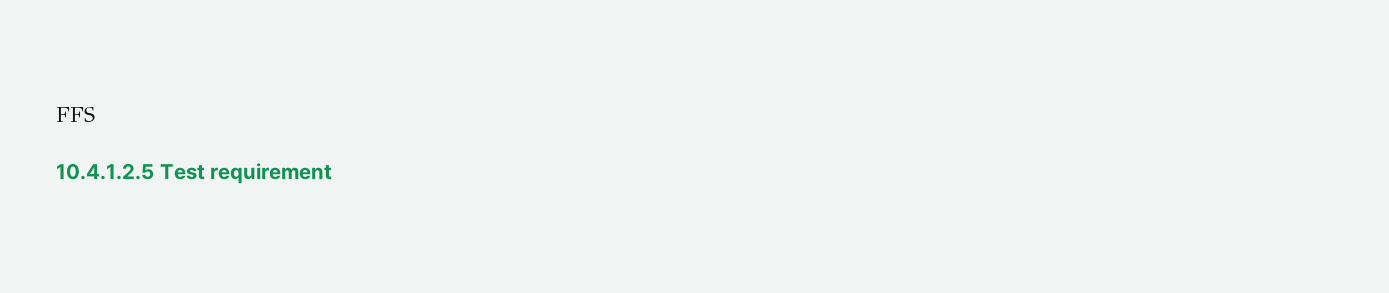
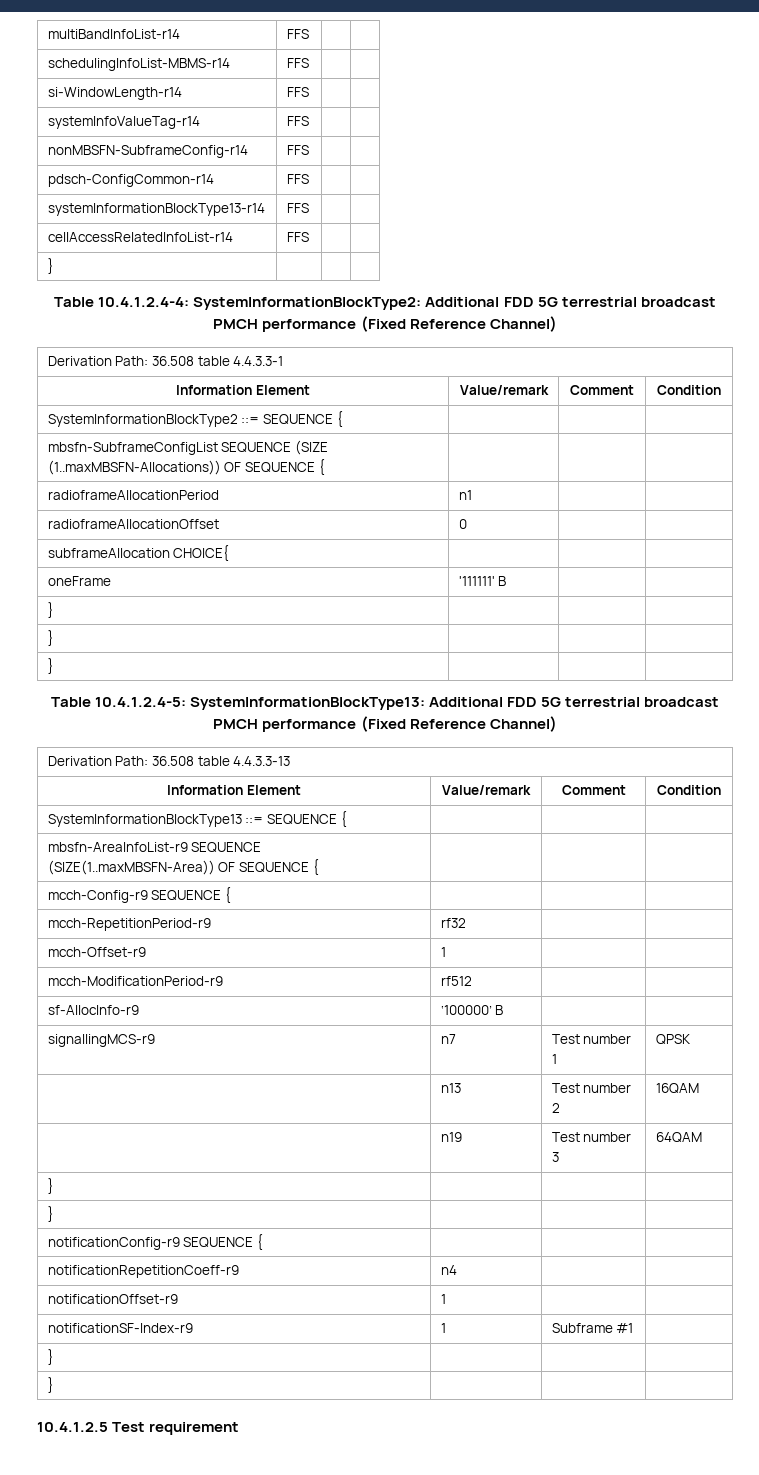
- FFS
+ multiBandInfoList-r14 | FFS | |
+ schedulingInfoList-MBMS-r14 | FFS | |
+ si-WindowLength-r14 | FFS | |
+ systemInfoValueTag-r14 | FFS | |
+ nonMBSFN-SubframeConfig-r14 | FFS | |
+ pdsch-ConfigCommon-r14 | FFS | |
+ systemInformationBlockType13-r14 | FFS | |
+ cellAccessRelatedInfoList-r14 | FFS | |
+ } | | |
+ Table 10.4.1.2.4-4: SystemInformationBlockType2: Additional FDD 5G terrestrial broadcast PMCH performance (Fixed Reference Channel)
+ Derivation Path: 36.508 table 4.4.3.3-1
+ Information Element | Value/remark | Comment | Condition
+ SystemInformationBlockType2 ::= SEQUENCE { | | |
+ mbsfn-SubframeConfigList SEQUENCE (SIZE (1..maxMBSFN-Allocations)) OF SEQUENCE { | | |
+ radioframeAllocationPeriod | n1 | |
+ radioframeAllocationOffset | 0 | |
+ subframeAllocation CHOICE{ | | |
+ oneFrame | '111111' B | |
+ } | | |
+ } | | |
+ } | | |
+ Table 10.4.1.2.4-5: SystemInformationBlockType13: Additional FDD 5G terrestrial broadcast PMCH performance (Fixed Reference Channel)
+ Derivation Path: 36.508 table 4.4.3.3-13
+ Information Element | Value/remark | Comment | Condition
+ SystemInformationBlockType13 ::= SEQUENCE { | | |
+ mbsfn-AreaInfoList-r9 SEQUENCE (SIZE(1..maxMBSFN-Area)) OF SEQUENCE { | | |
+ mcch-Config-r9 SEQUENCE { | | |
+ mcch-RepetitionPeriod-r9 | rf32 | |
+ mcch-Offset-r9 | 1 | |
+ mcch-ModificationPeriod-r9 | rf512 | |
+ sf-AllocInfo-r9 | ‘100000’ B | |
+ signallingMCS-r9 | n7 | Test number 1 | QPSK
+ | n13 | Test number 2 | 16QAM
+ | n19 | Test number 3 | 64QAM
+ } | | |
+ } | | |
+ notificationConfig-r9 SEQUENCE { | | |
+ notificationRepetitionCoeff-r9 | n4 | |
+ notificationOffset-r9 | 1 | |
+ notificationSF-Index-r9 | 1 | Subframe #1 |
+ } | | |
+ } | | |

